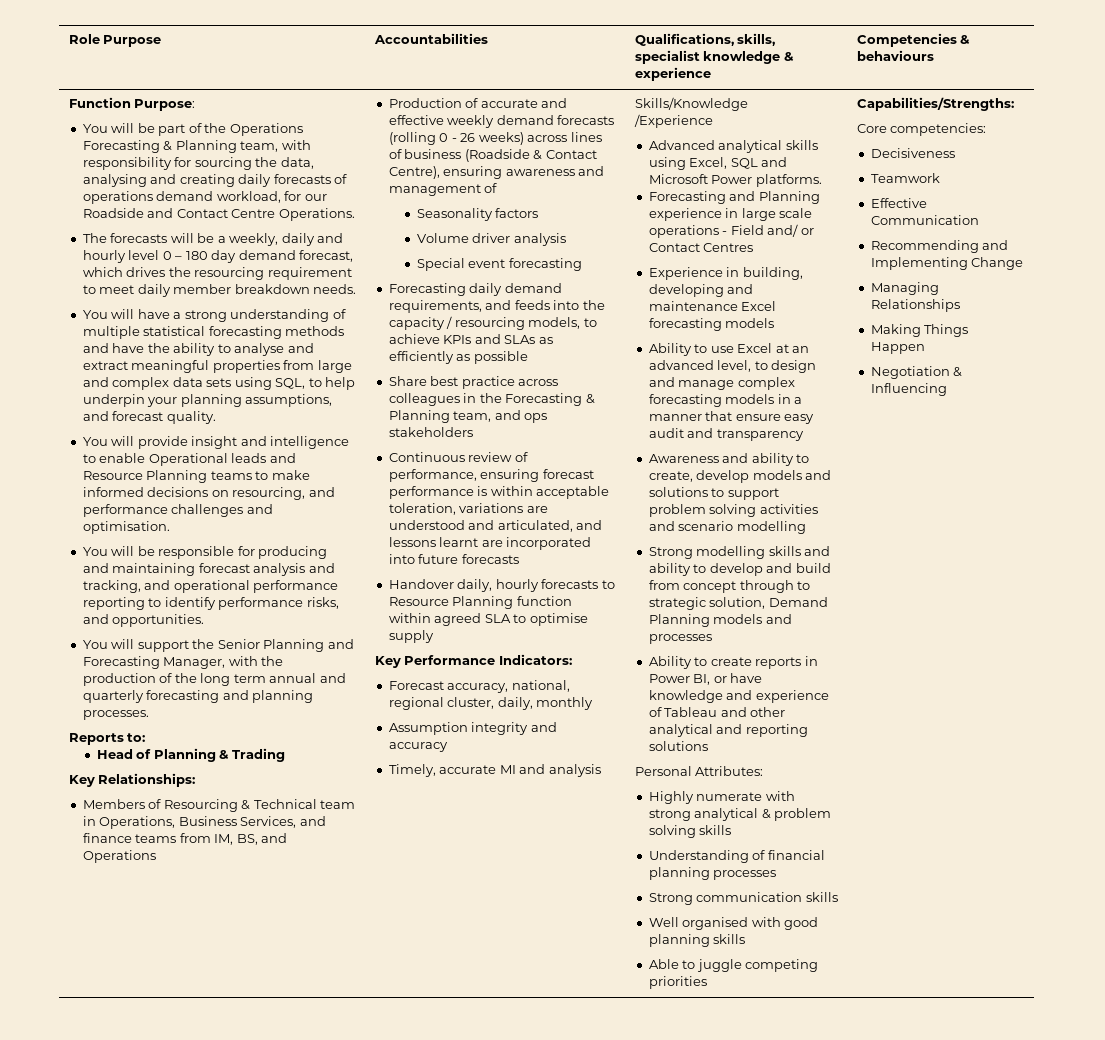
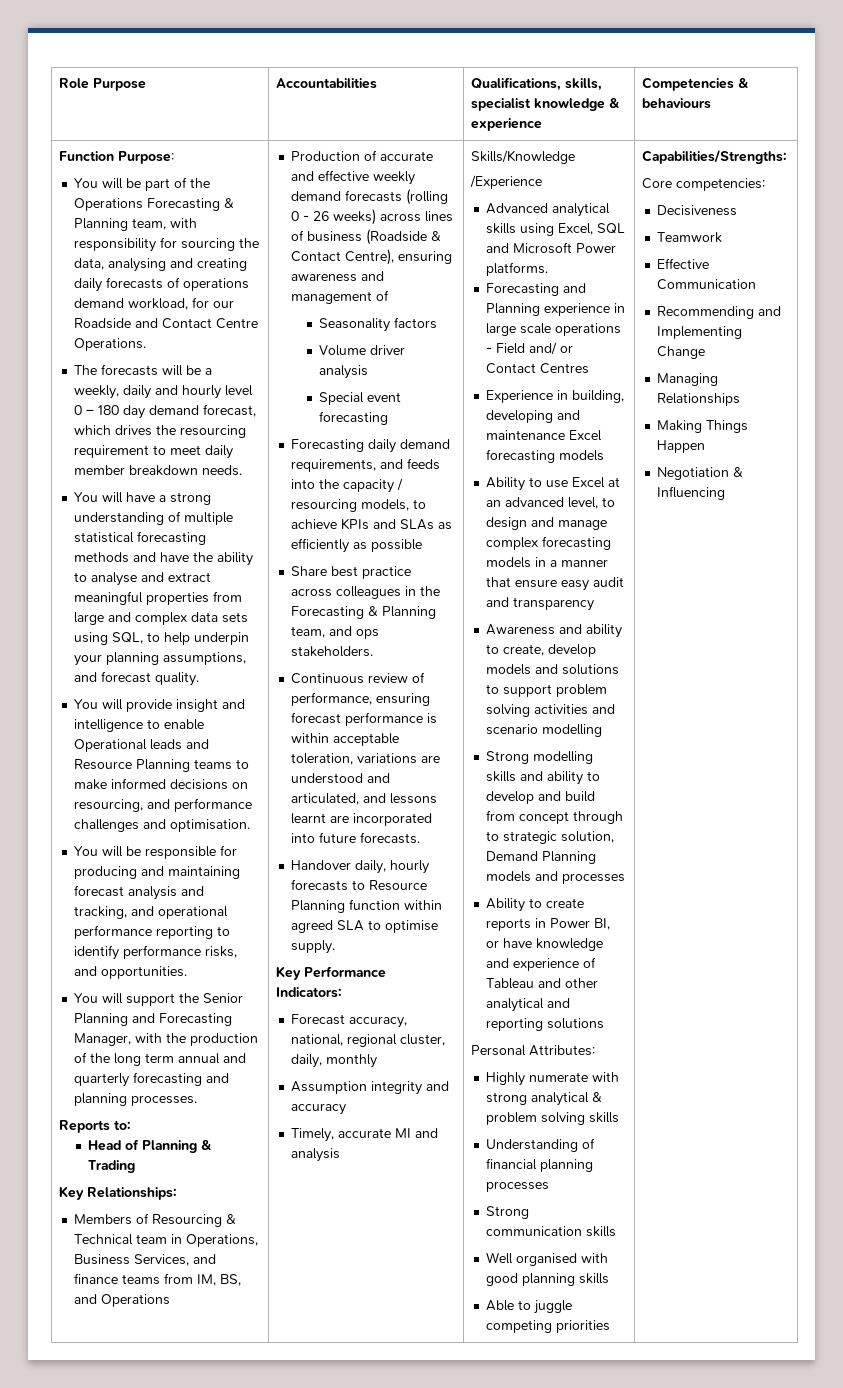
- Share best practice across colleagues in the Forecasting & Planning team, and ops stakeholders
+ Share best practice across colleagues in the Forecasting & Planning team, and ops stakeholders.
- Continuous review of performance, ensuring forecast performance is within acceptable toleration, variations are understood and articulated, and lessons learnt are incorporated into future forecasts
+ Continuous review of performance, ensuring forecast performance is within acceptable toleration, variations are understood and articulated, and lessons learnt are incorporated into future forecasts.
- Handover daily, hourly forecasts to Resource Planning function within agreed SLA to optimise supply
+ Handover daily, hourly forecasts to Resource Planning function within agreed SLA to optimise supply.

